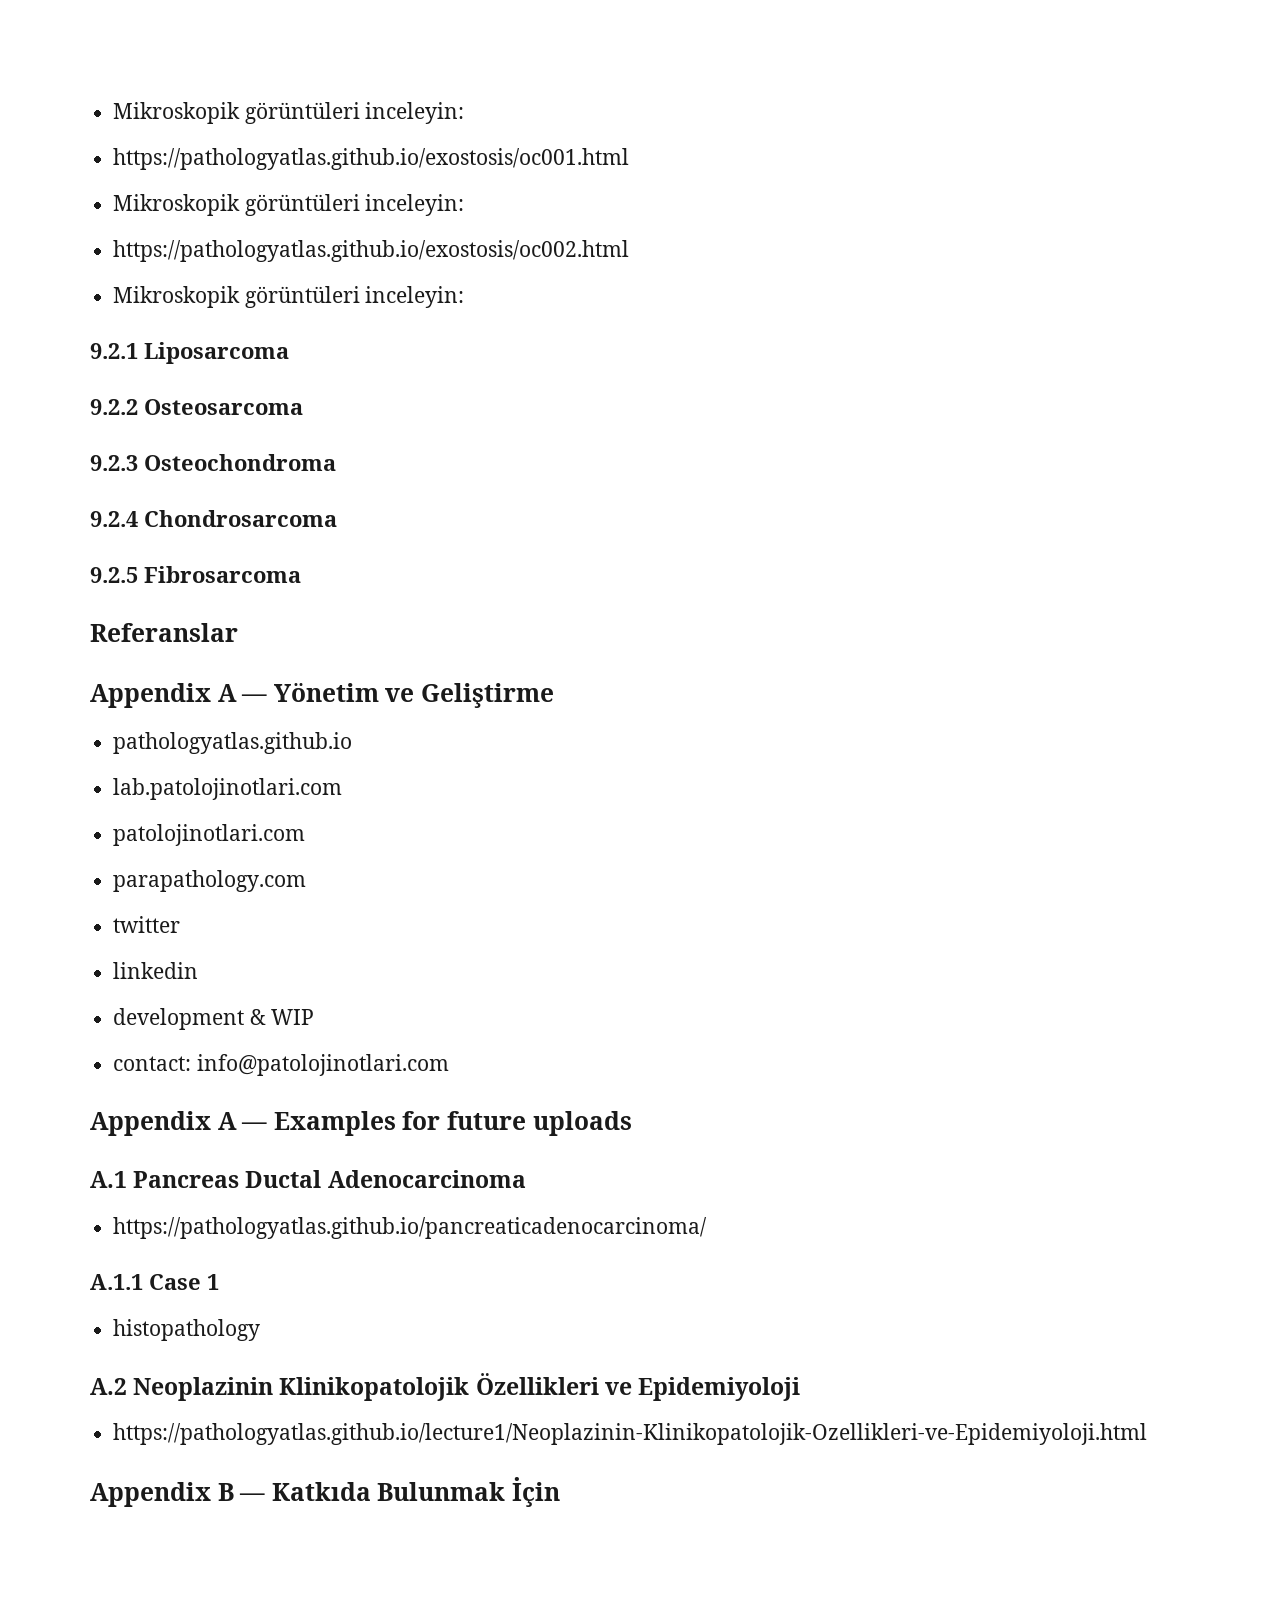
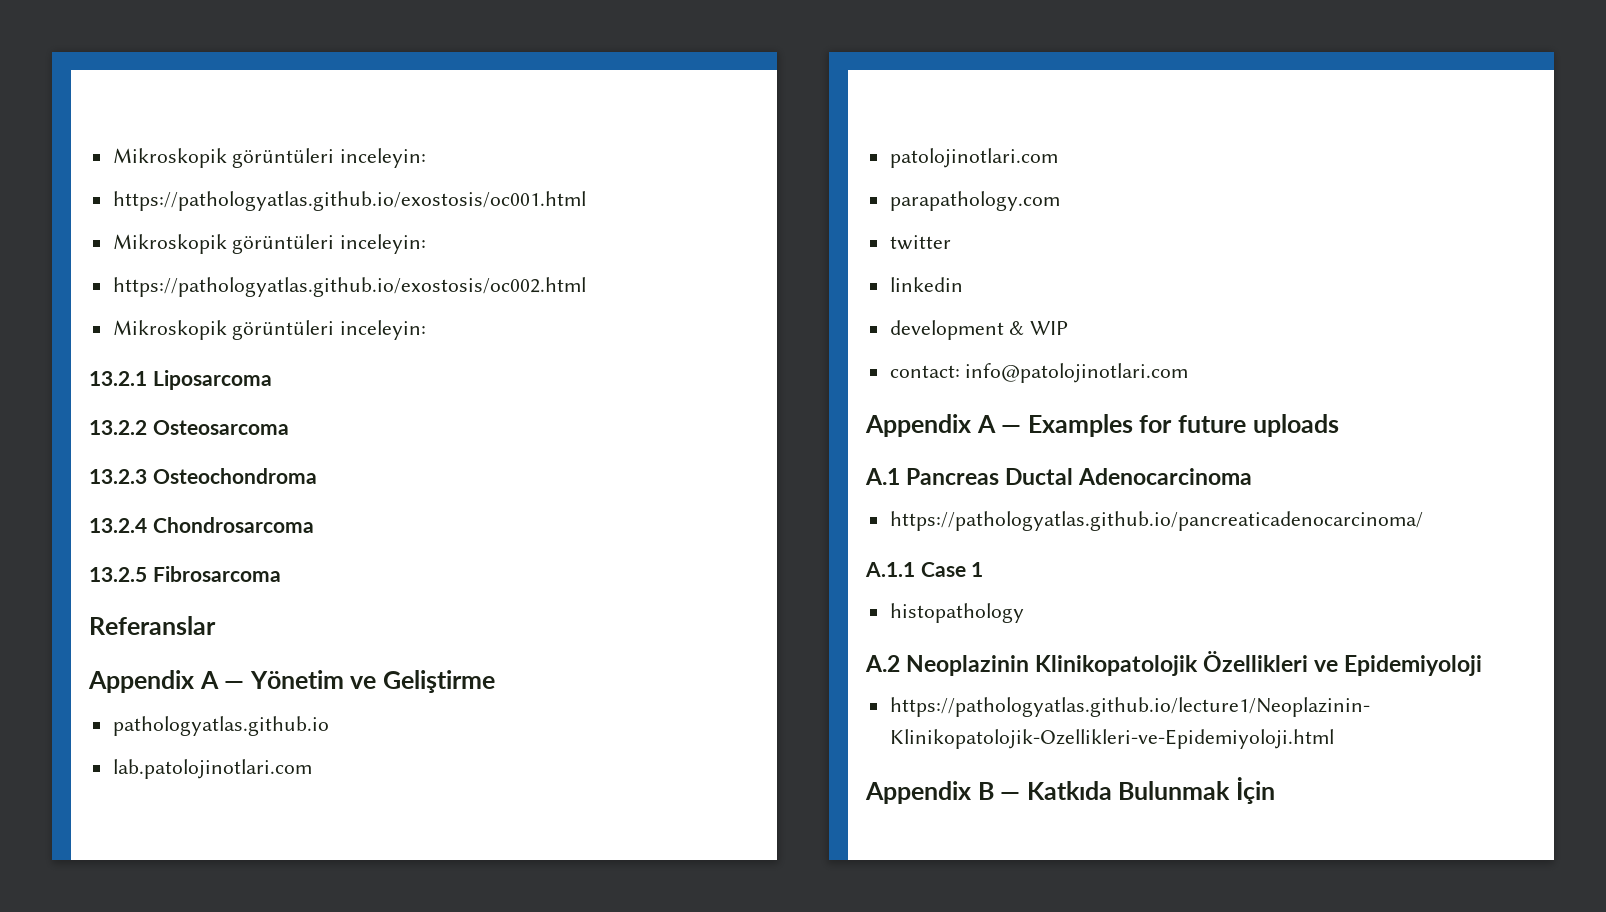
- 9.2.1 Liposarcoma
+ 13.2.1 Liposarcoma
- 9.2.2 Osteosarcoma
+ 13.2.2 Osteosarcoma
- 9.2.3 Osteochondroma
+ 13.2.3 Osteochondroma
- 9.2.4 Chondrosarcoma
+ 13.2.4 Chondrosarcoma
- 9.2.5 Fibrosarcoma
+ 13.2.5 Fibrosarcoma

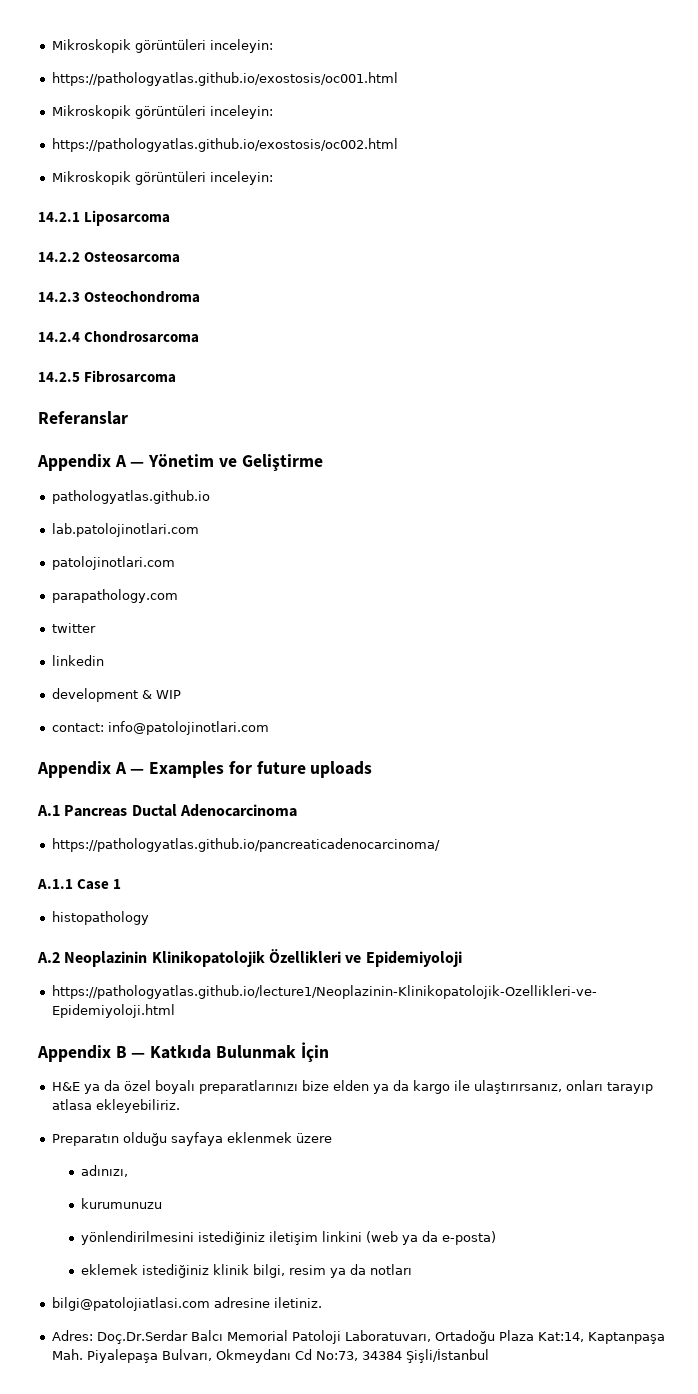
- 13.2.1 Liposarcoma
+ 14.2.1 Liposarcoma
- 13.2.2 Osteosarcoma
+ 14.2.2 Osteosarcoma
- 13.2.3 Osteochondroma
+ 14.2.3 Osteochondroma
- 13.2.4 Chondrosarcoma
+ 14.2.4 Chondrosarcoma
- 13.2.5 Fibrosarcoma
+ 14.2.5 Fibrosarcoma
+ H&E ya da özel boyalı preparatlarınızı bize elden ya da kargo ile ulaştırırsanız, onları tarayıp atlasa ekleyebiliriz.
+ Preparatın olduğu sayfaya eklenmek üzere
+ adınızı,
+ kurumunuzu
+ yönlendirilmesini istediğiniz iletişim linkini (web ya da e-posta)
+ eklemek istediğiniz klinik bilgi, resim ya da notları
+ bilgi@patolojiatlasi.com adresine iletiniz.
+ Adres: Doç.Dr.Serdar Balcı Memorial Patoloji Laboratuvarı, Ortadoğu Plaza Kat:14, Kaptanpaşa Mah. Piyalepaşa Bulvarı, Okmeydanı Cd No:73, 34384 Şişli/İstanbul

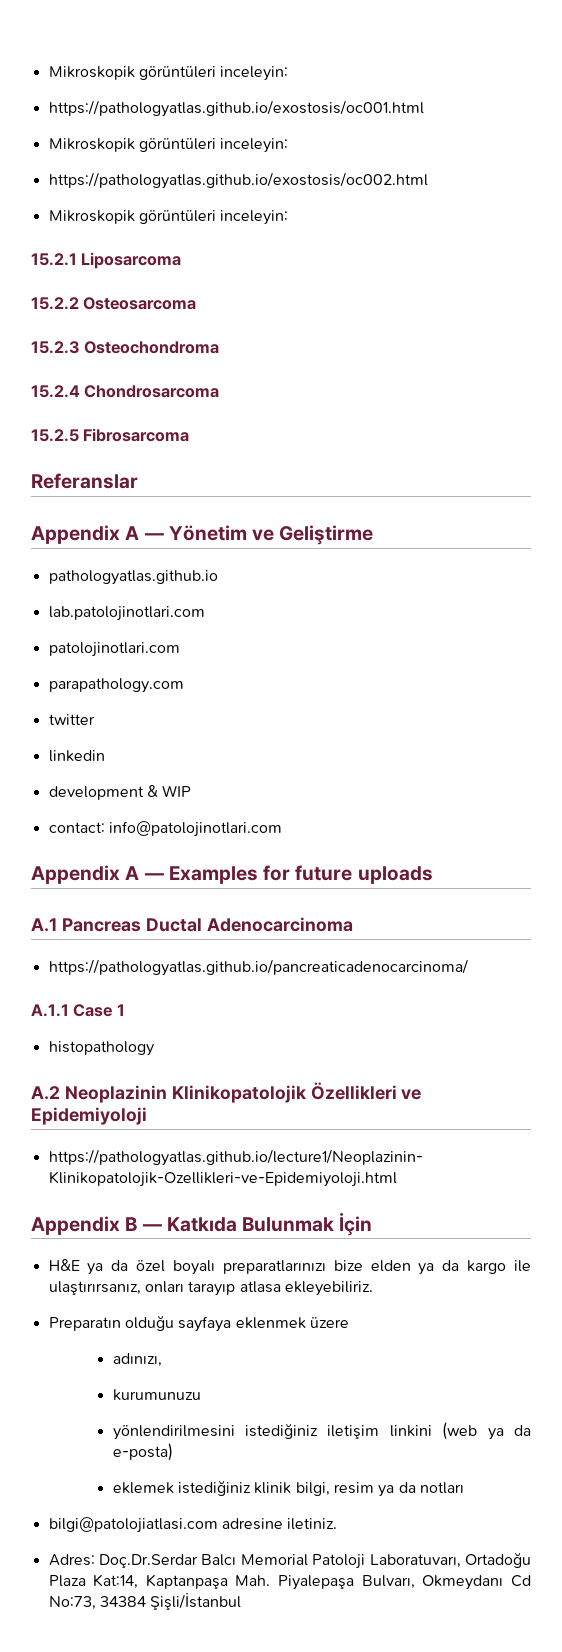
- 14.2.1 Liposarcoma
+ 15.2.1 Liposarcoma
- 14.2.2 Osteosarcoma
+ 15.2.2 Osteosarcoma
- 14.2.3 Osteochondroma
+ 15.2.3 Osteochondroma
- 14.2.4 Chondrosarcoma
+ 15.2.4 Chondrosarcoma
- 14.2.5 Fibrosarcoma
+ 15.2.5 Fibrosarcoma

